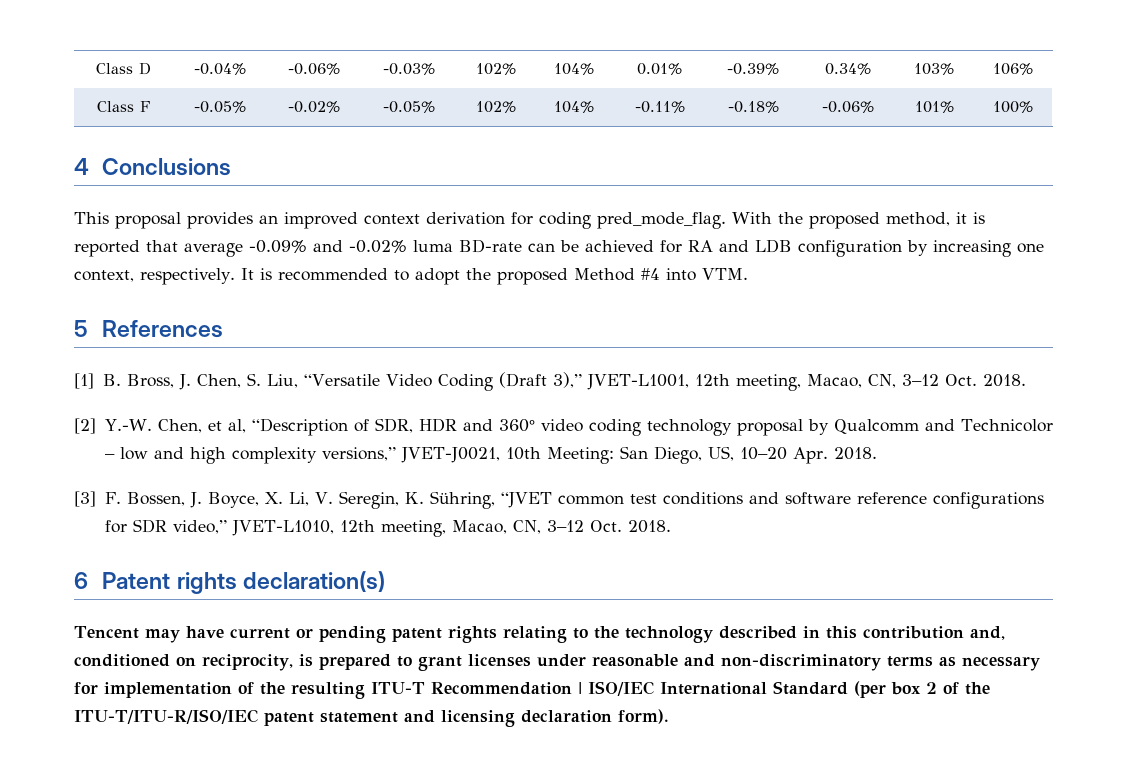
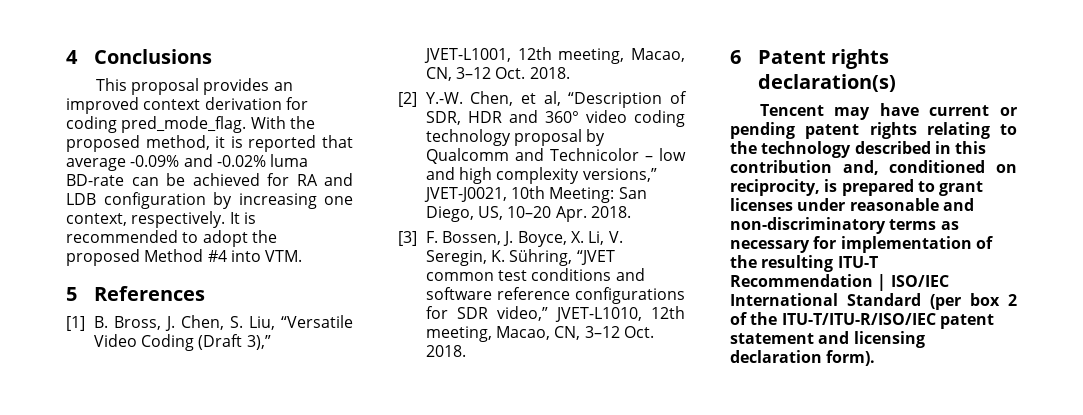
- Class D | -0.04% | -0.06% | -0.03% | 102% | 104% | 0.01% | -0.39% | 0.34% | 103% | 106%
- Class F | -0.05% | -0.02% | -0.05% | 102% | 104% | -0.11% | -0.18% | -0.06% | 101% | 100%

